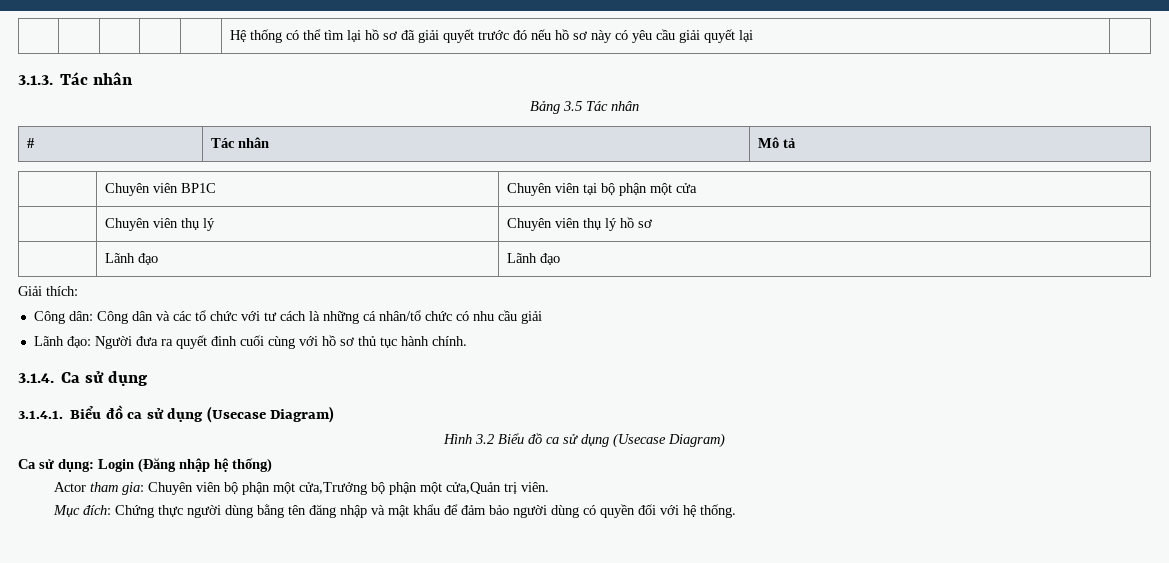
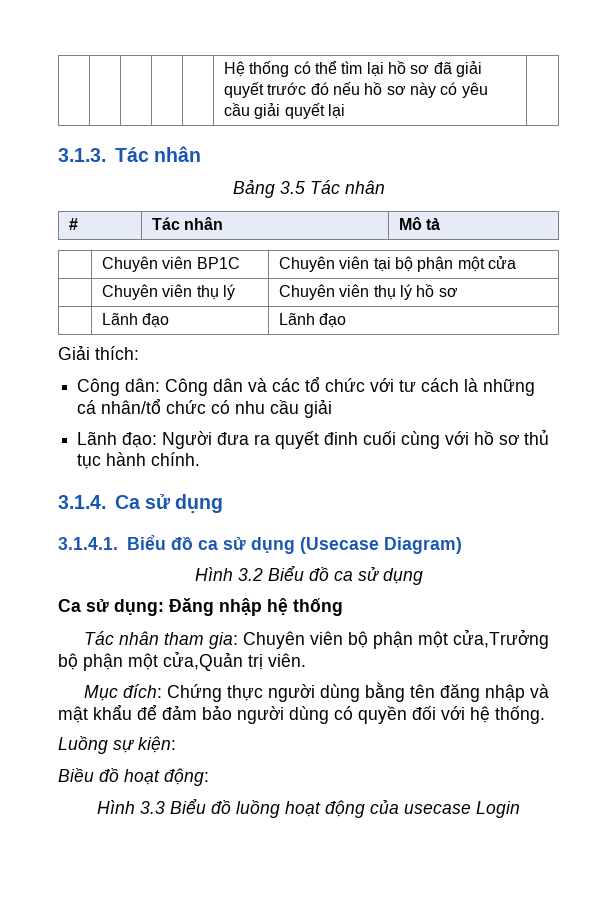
- Hình 3.2 Biểu đồ ca sử dụng (Usecase Diagram)
+ Hình 3.2 Biểu đồ ca sử dụng
- Ca sử dụng: Login (Đăng nhập hệ thống)
- Actor tham gia: Chuyên viên bộ phận một cửa,Trưởng bộ phận một cửa,Quản trị viên.
+ Ca sử dụng: Đăng nhập hệ thống
+ Tác nhân tham gia: Chuyên viên bộ phận một cửa,Trưởng bộ phận một cửa,Quản trị viên.
+ Luồng sự kiện:
+ Biều đồ hoạt động:
+ Hình 3.3 Biểu đồ luồng hoạt động của usecase Login

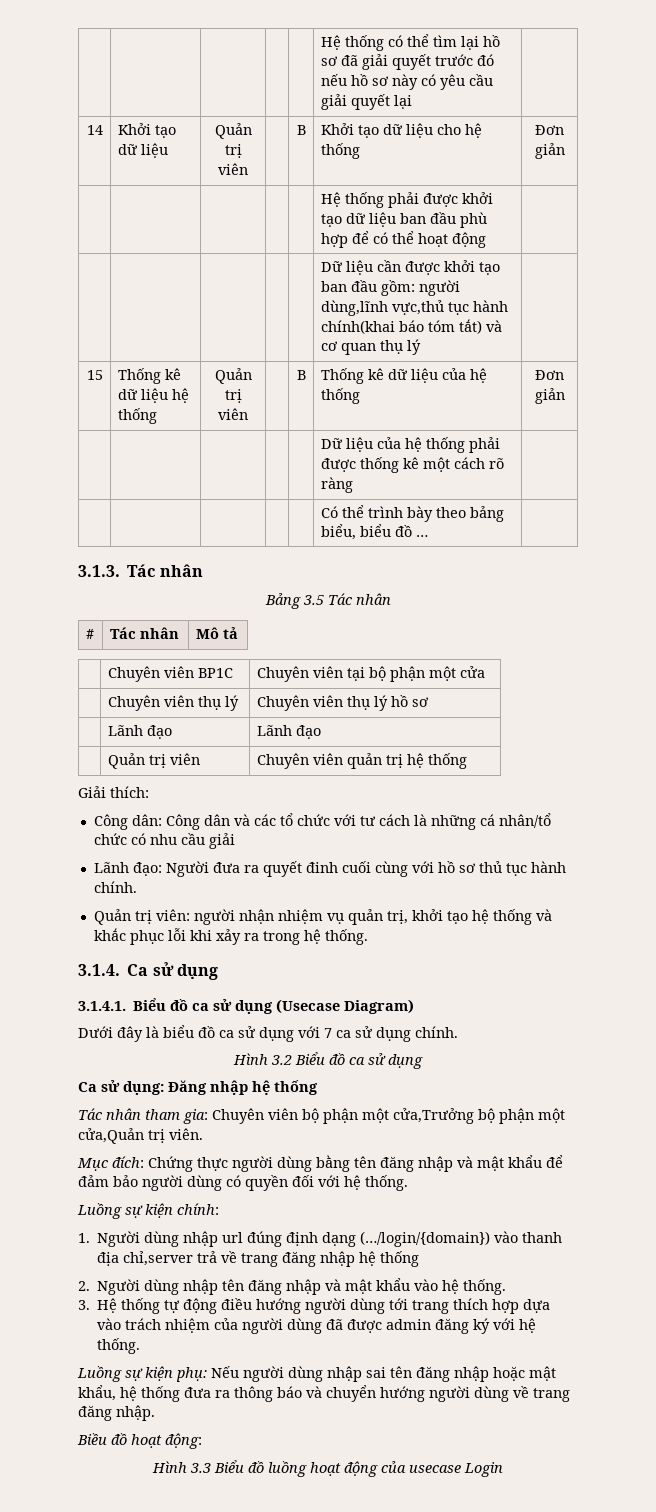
+ 14 | Khởi tạo dữ liệu | Quản trị viên | | B | Khởi tạo dữ liệu cho hệ thống | Đơn giản
+ | | | | | Hệ thống phải được khởi tạo dữ liệu ban đầu phù hợp để có thể hoạt động |
+ | | | | | Dữ liệu cần được khởi tạo ban đầu gồm: người dùng,lĩnh vực,thủ tục hành chính(khai báo tóm tắt) và cơ quan thụ lý |
+ 15 | Thống kê dữ liệu hệ thống | Quản trị viên | | B | Thống kê dữ liệu của hệ thống | Đơn giản
+ | | | | | Dữ liệu của hệ thống phải được thống kê một cách rõ ràng |
+ | | | | | Có thể trình bày theo bảng biểu, biểu đồ … |
+ | Quản trị viên | Chuyên viên quản trị hệ thống
+ Quản trị viên: người nhận nhiệm vụ quản trị, khởi tạo hệ thống và khắc phục lỗi khi xảy ra trong hệ thống.
+ Dưới đây là biểu đồ ca sử dụng với 7 ca sử dụng chính.
- Luồng sự kiện:
+ Luồng sự kiện chính:
+ 1. Người dùng nhập url đúng định dạng (…/login/{domain}) vào thanh địa chỉ,server trả về trang đăng nhập hệ thống
+ 2. Người dùng nhập tên đăng nhập và mật khẩu vào hệ thống.
+ 3. Hệ thống tự động điều hướng người dùng tới trang thích hợp dựa vào trách nhiệm của người dùng đã được admin đăng ký với hệ thống.
+ Luồng sự kiện phụ: Nếu người dùng nhập sai tên đăng nhập hoặc mật khẩu, hệ thống đưa ra thông báo và chuyển hướng người dùng về trang đăng nhập.

